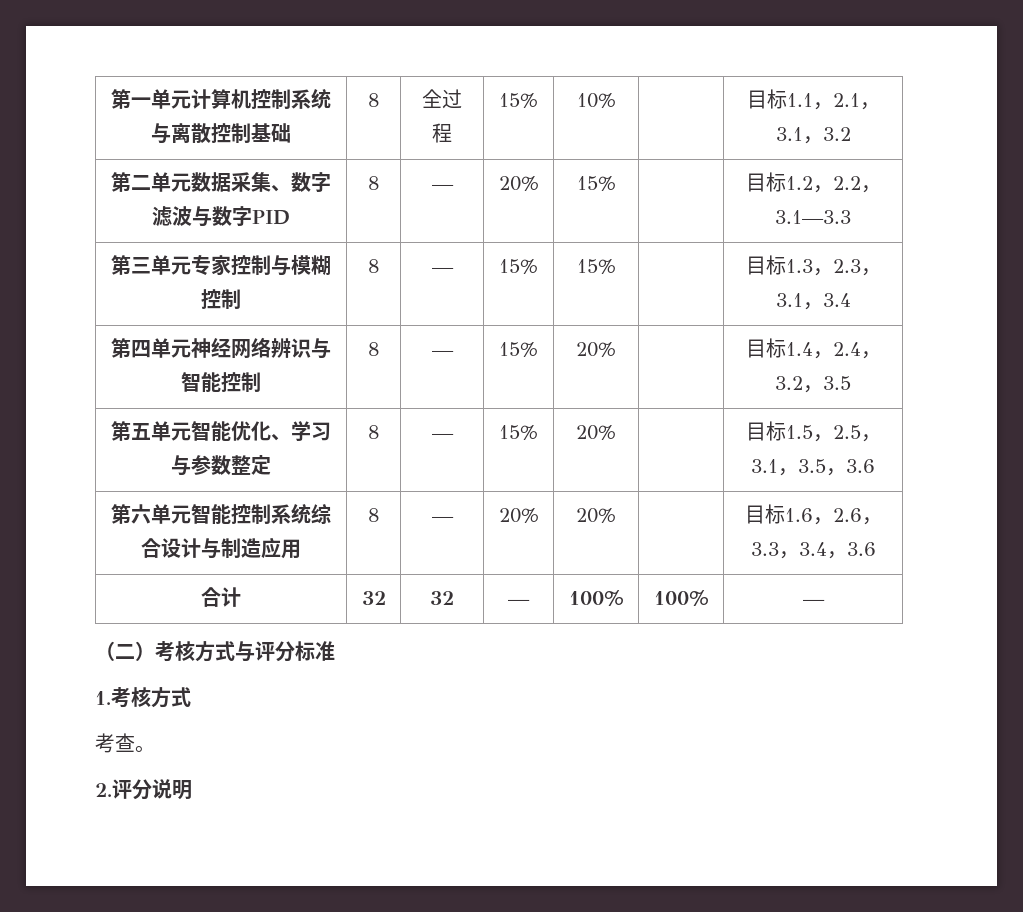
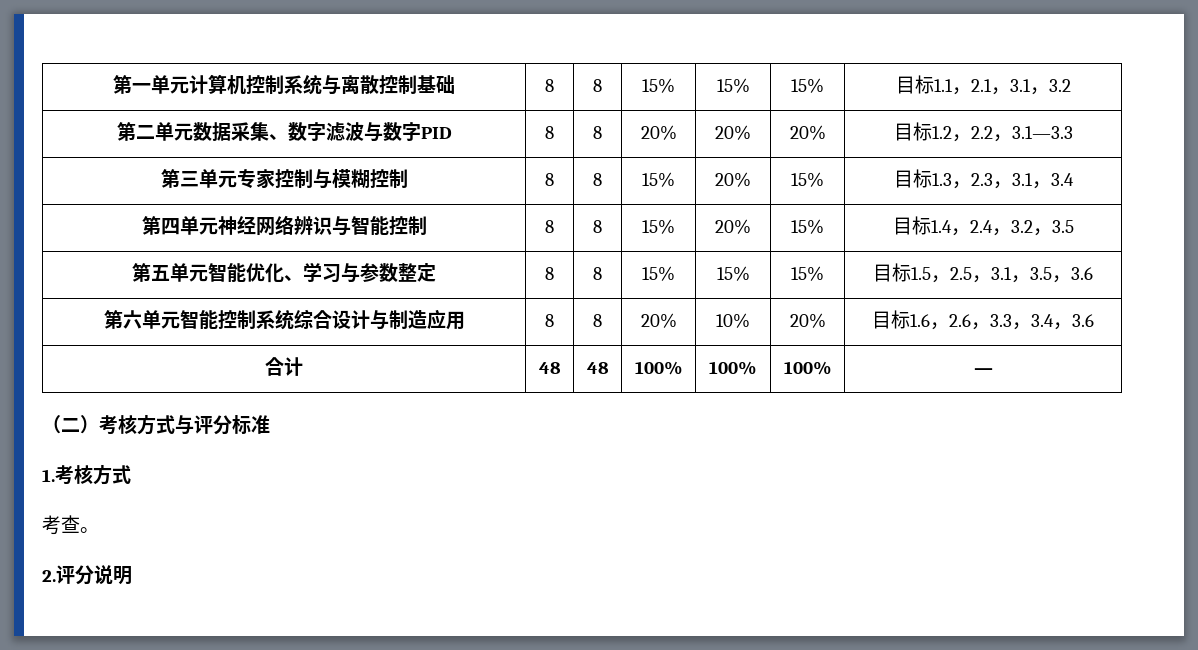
- 第一单元计算机控制系统与离散控制基础 | 8 | 全过程 | 15% | 10% | | 目标1.1，2.1，3.1，3.2
+ 第一单元计算机控制系统与离散控制基础 | 8 | 8 | 15% | 15% | 15% | 目标1.1，2.1，3.1，3.2
- 第二单元数据采集、数字滤波与数字PID | 8 | — | 20% | 15% | | 目标1.2，2.2，3.1—3.3
+ 第二单元数据采集、数字滤波与数字PID | 8 | 8 | 20% | 20% | 20% | 目标1.2，2.2，3.1—3.3
- 第三单元专家控制与模糊控制 | 8 | — | 15% | 15% | | 目标1.3，2.3，3.1，3.4
+ 第三单元专家控制与模糊控制 | 8 | 8 | 15% | 20% | 15% | 目标1.3，2.3，3.1，3.4
- 第四单元神经网络辨识与智能控制 | 8 | — | 15% | 20% | | 目标1.4，2.4，3.2，3.5
+ 第四单元神经网络辨识与智能控制 | 8 | 8 | 15% | 20% | 15% | 目标1.4，2.4，3.2，3.5
- 第五单元智能优化、学习与参数整定 | 8 | — | 15% | 20% | | 目标1.5，2.5，3.1，3.5，3.6
+ 第五单元智能优化、学习与参数整定 | 8 | 8 | 15% | 15% | 15% | 目标1.5，2.5，3.1，3.5，3.6
- 第六单元智能控制系统综合设计与制造应用 | 8 | — | 20% | 20% | | 目标1.6，2.6，3.3，3.4，3.6
+ 第六单元智能控制系统综合设计与制造应用 | 8 | 8 | 20% | 10% | 20% | 目标1.6，2.6，3.3，3.4，3.6
- 合计 | 32 | 32 | — | 100% | 100% | —
+ 合计 | 48 | 48 | 100% | 100% | 100% | —

